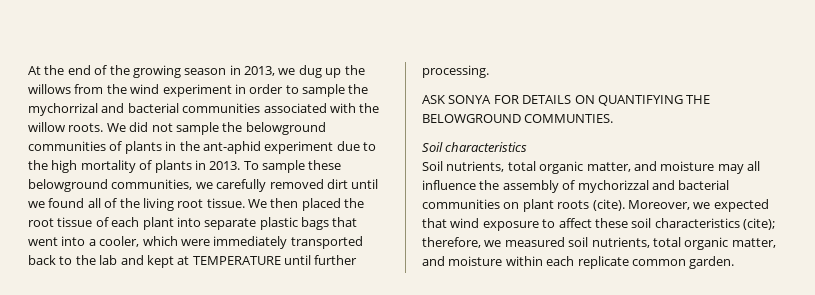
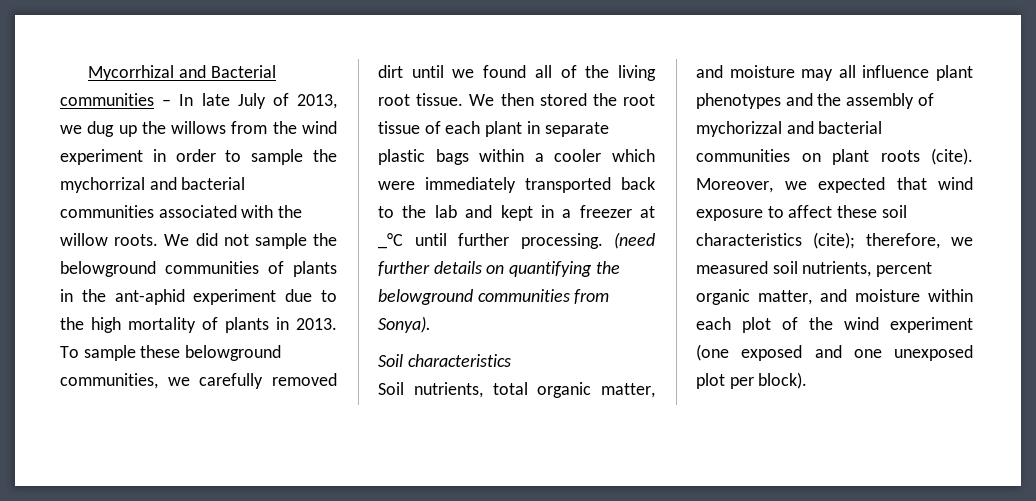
- At the end of the growing season in 2013, we dug up the willows from the wind experiment in order to sample the mychorrizal and bacterial communities associated with the willow roots.
+ Mycorrhizal and Bacterial communities – In late July of 2013, we dug up the willows from the wind experiment in order to sample the mychorrizal and bacterial communities associated with the willow roots.
- We then placed the root tissue of each plant into separate plastic bags that went into a cooler, which were immediately transported back to the lab and kept at TEMPERATURE until further processing.
- ASK SONYA FOR DETAILS ON QUANTIFYING THE BELOWGROUND COMMUNTIES.
+ We then stored the root tissue of each plant in separate plastic bags within a cooler which were immediately transported back to the lab and kept in a freezer at _°C until further processing. (need further details on quantifying the belowground communities from Sonya).
- Soil nutrients, total organic matter, and moisture may all influence the assembly of mychorizzal and bacterial communities on plant roots (cite).
+ Soil nutrients, total organic matter, and moisture may all influence plant phenotypes and the assembly of mychorizzal and bacterial communities on plant roots (cite).
- Moreover, we expected that wind exposure to affect these soil characteristics (cite); therefore, we measured soil nutrients, total organic matter, and moisture within each replicate common garden.
+ Moreover, we expected that wind exposure to affect these soil characteristics (cite); therefore, we measured soil nutrients, percent organic matter, and moisture within each plot of the wind experiment (one exposed and one unexposed plot per block).

